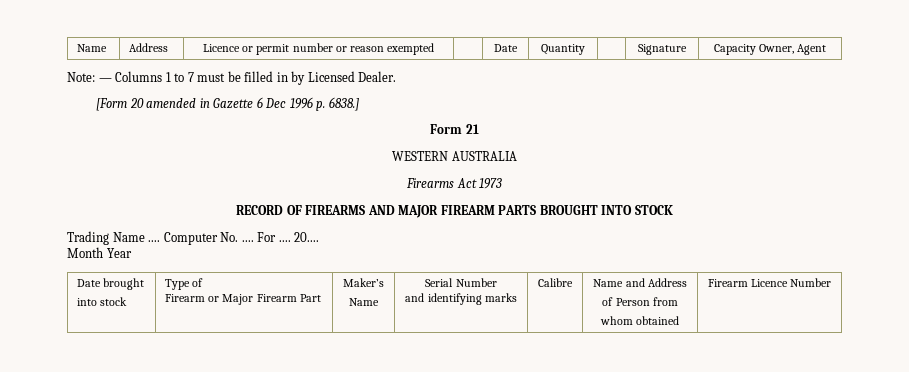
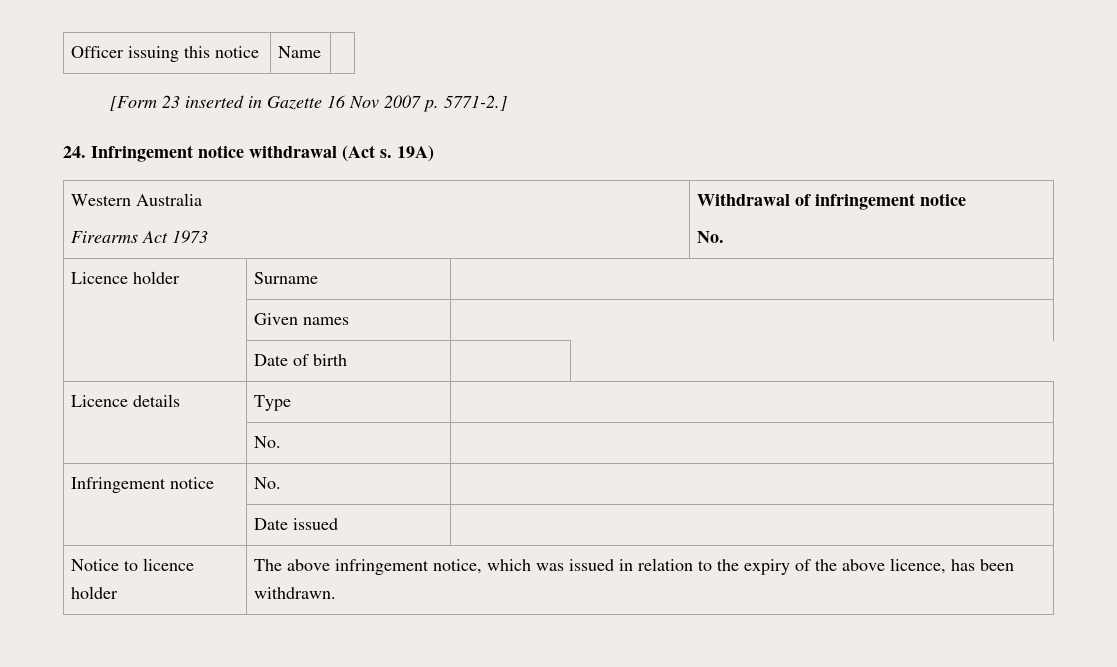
- Name | Address | Licence or permit number or reason exempted | | Date | Quantity | | Signature | Capacity Owner, Agent
- Note: — Columns 1 to 7 must be filled in by Licensed Dealer.
- [Form 20 amended in Gazette 6 Dec 1996 p. 6838.]
- Form 21
- WESTERN AUSTRALIA
- Firearms Act 1973
- RECORD OF FIREARMS AND MAJOR FIREARM PARTS BROUGHT INTO STOCK
- Trading Name .... Computer No. .... For .... 20....
- Month Year
- Date brought
- into stock | Type of
- Firearm or Major Firearm Part | Maker’s
- Name | Serial Number
- and identifying marks | Calibre | Name and Address
- of Person from
- whom obtained | Firearm Licence Number
+ Officer issuing this notice | Name |
+ [Form 23 inserted in Gazette 16 Nov 2007 p. 5771-2.]
+ 24. Infringement notice withdrawal (Act s. 19A)
+ Western Australia
+ Firearms Act 1973 | Withdrawal of infringement notice
+ No.
+ Licence holder | Surname |
+ | Given names |
+ | Date of birth |
+ Licence details | Type |
+ | No. |
+ Infringement notice | No. |
+ | Date issued |
+ Notice to licence holder | The above infringement notice, which was issued in relation to the expiry of the above licence, has been withdrawn.

